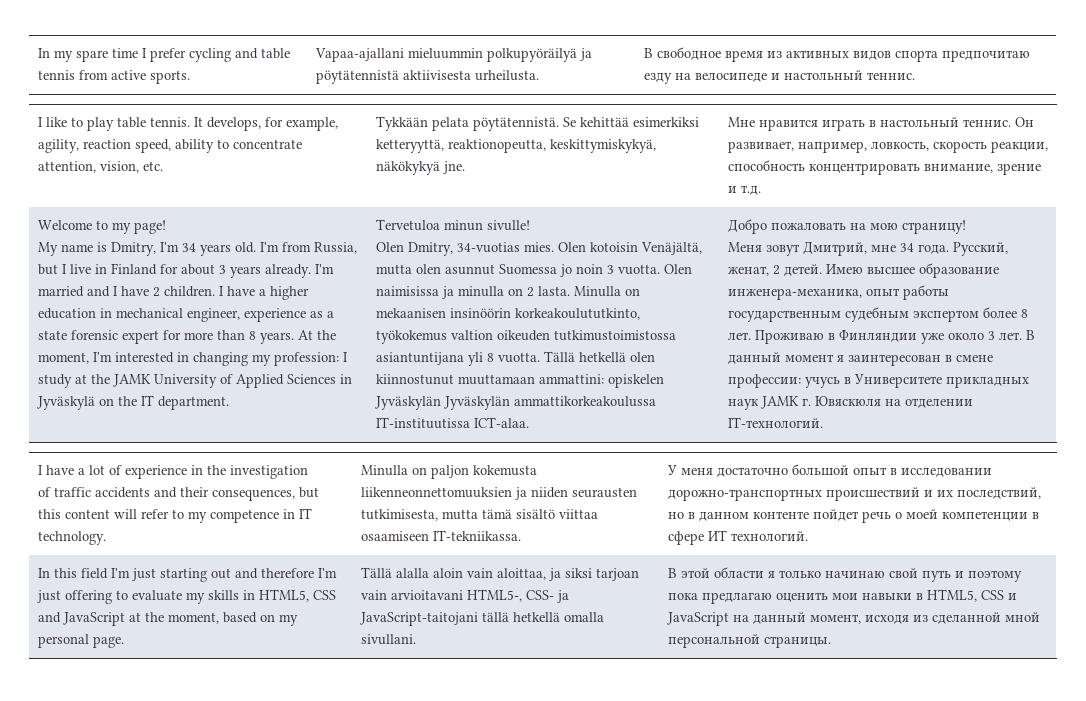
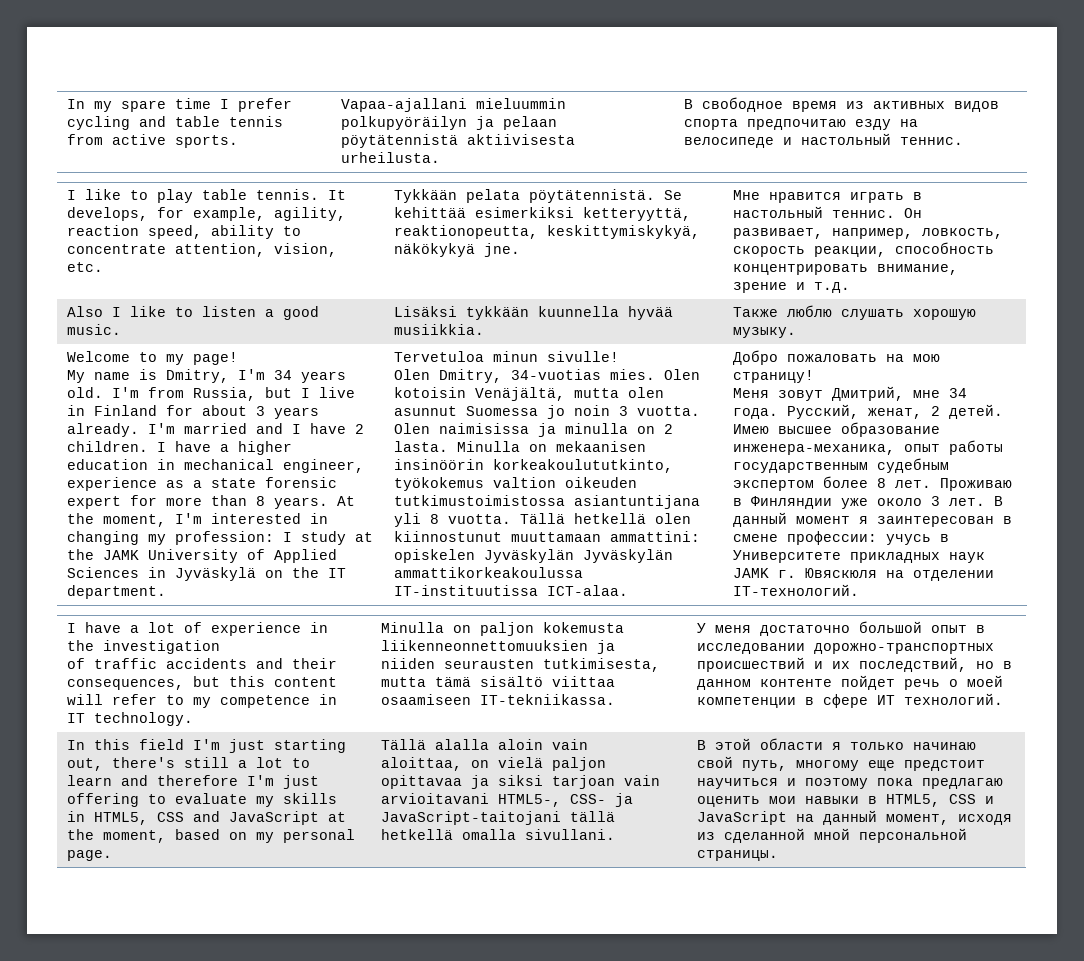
- In my spare time I prefer cycling and table tennis from active sports. | Vapaa-ajallani mieluummin polkupyöräilyä ja pöytätennistä aktiivisesta urheilusta. | В свободное время из активных видов спорта предпочитаю езду на велосипеде и настольный теннис.
+ In my spare time I prefer cycling and table tennis from active sports. | Vapaa-ajallani mieluummin polkupyöräilyn ja pelaan pöytätennistä aktiivisesta urheilusta. | В свободное время из активных видов спорта предпочитаю езду на велосипеде и настольный теннис.
+ Also I like to listen a good music. | Lisäksi tykkään kuunnella hyvää musiikkia. | Также люблю слушать хорошую музыку.
- In this field I'm just starting out and therefore I'm just offering to evaluate my skills in HTML5, CSS and JavaScript at the moment, based on my personal page.
+ In this field I'm just starting out, there's still a lot to learn and therefore I'm just offering to evaluate my skills in HTML5, CSS and JavaScript at the moment, based on my personal page.
- Tällä alalla aloin vain aloittaa, ja siksi tarjoan vain arvioitavani HTML5-, CSS- ja JavaScript-taitojani tällä hetkellä omalla sivullani.
+ Tällä alalla aloin vain aloittaa, on vielä paljon opittavaa ja siksi tarjoan vain arvioitavani HTML5-, CSS- ja JavaScript-taitojani tällä hetkellä omalla sivullani.
- В этой области я только начинаю свой путь и поэтому пока предлагаю оценить мои навыки в HTML5, СSS и JavaScript на данный момент, исходя из сделанной мной персональной страницы.
+ В этой области я только начинаю свой путь, многому еще предстоит научиться и поэтому пока предлагаю оценить мои навыки в HTML5, СSS и JavaScript на данный момент, исходя из сделанной мной персональной страницы.

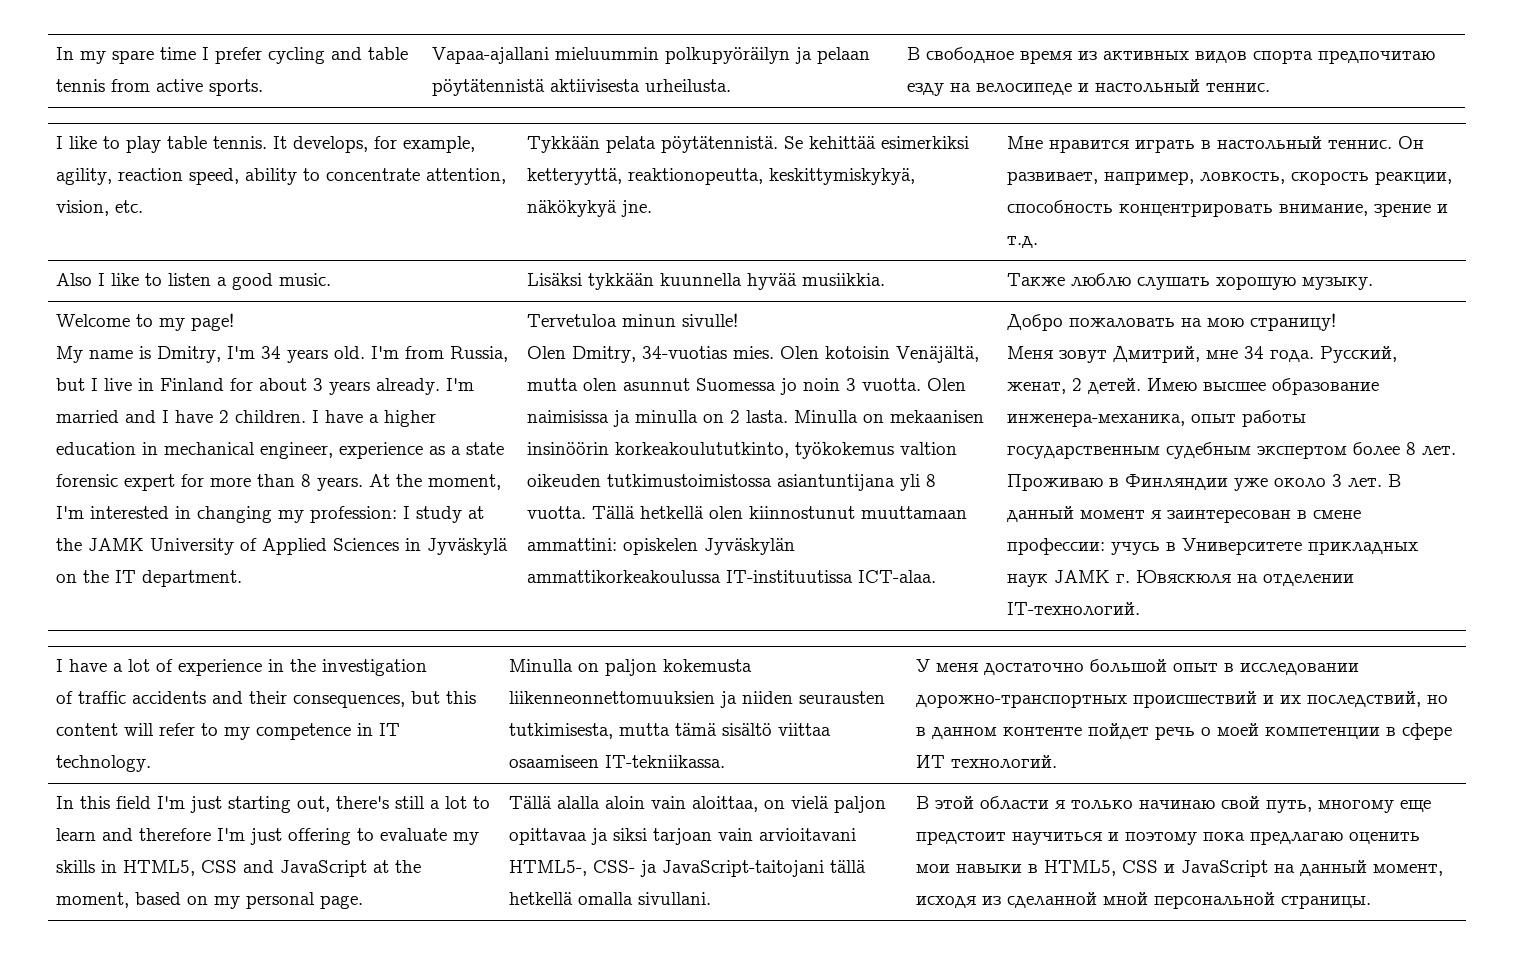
- Tällä hetkellä olen kiinnostunut muuttamaan ammattini: opiskelen Jyväskylän Jyväskylän ammattikorkeakoulussa IT-instituutissa ICT-alaa.
+ Tällä hetkellä olen kiinnostunut muuttamaan ammattini: opiskelen Jyväskylän ammattikorkeakoulussa IT-instituutissa ICT-alaa.

